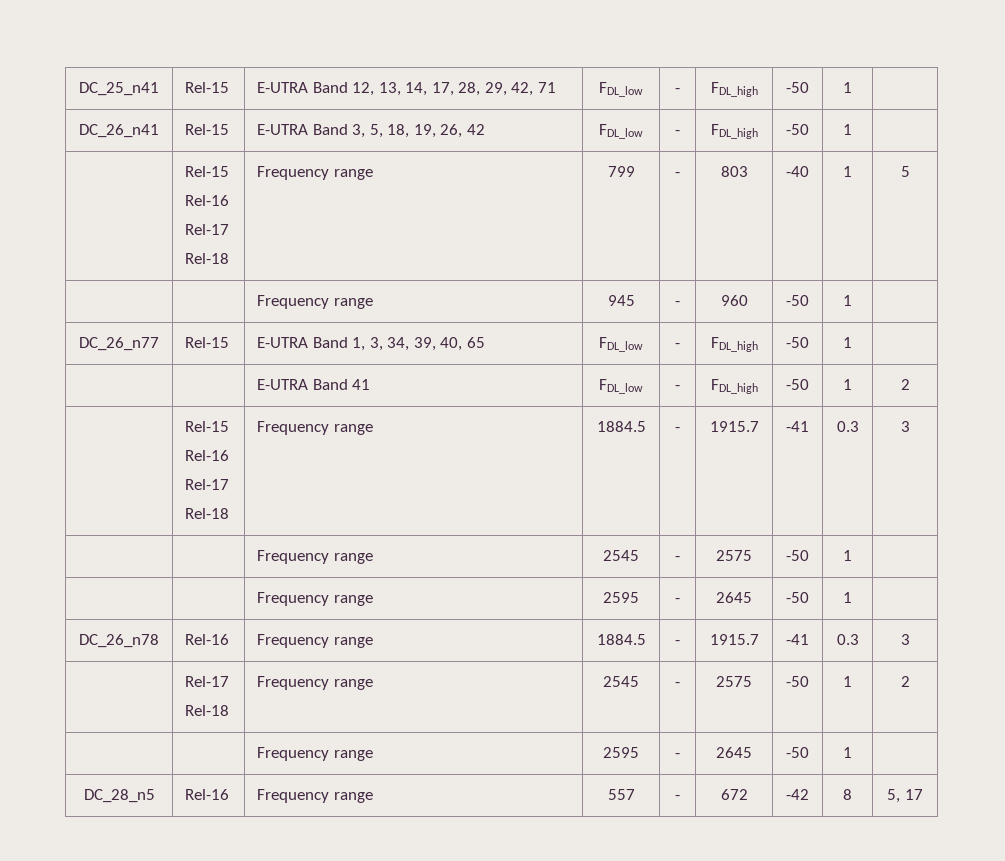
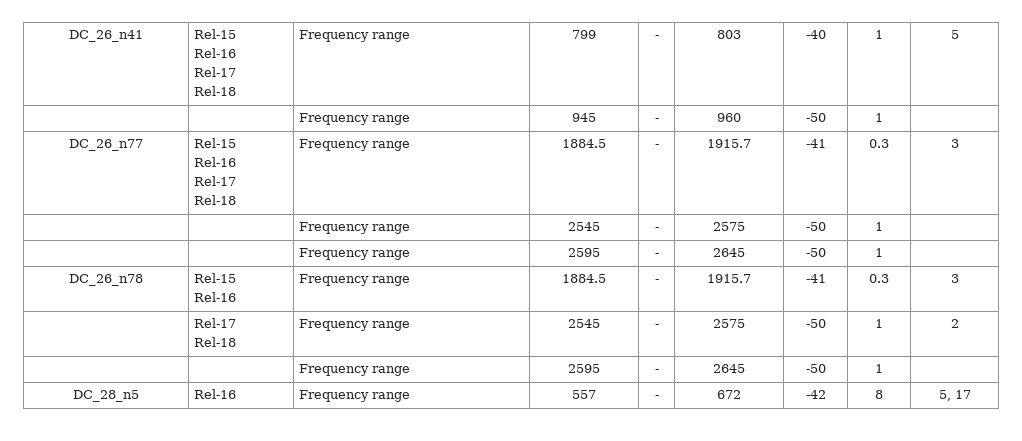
- DC_25_n41 | Rel-15 | E-UTRA Band 12, 13, 14, 17, 28, 29, 42, 71 | FDL_low | - | FDL_high | -50 | 1 |
- DC_26_n41 | Rel-15 | E-UTRA Band 3, 5, 18, 19, 26, 42 | FDL_low | - | FDL_high | -50 | 1 |
- | Rel-15
+ DC_26_n41 | Rel-15
- DC_26_n77 | Rel-15 | E-UTRA Band 1, 3, 34, 39, 40, 65 | FDL_low | - | FDL_high | -50 | 1 |
- | | E-UTRA Band 41 | FDL_low | - | FDL_high | -50 | 1 | 2
- | Rel-15
+ DC_26_n77 | Rel-15
- DC_26_n78 | Rel-16 | Frequency range | 1884.5 | - | 1915.7 | -41 | 0.3 | 3
+ DC_26_n78 | Rel-15
+ Rel-16 | Frequency range | 1884.5 | - | 1915.7 | -41 | 0.3 | 3

